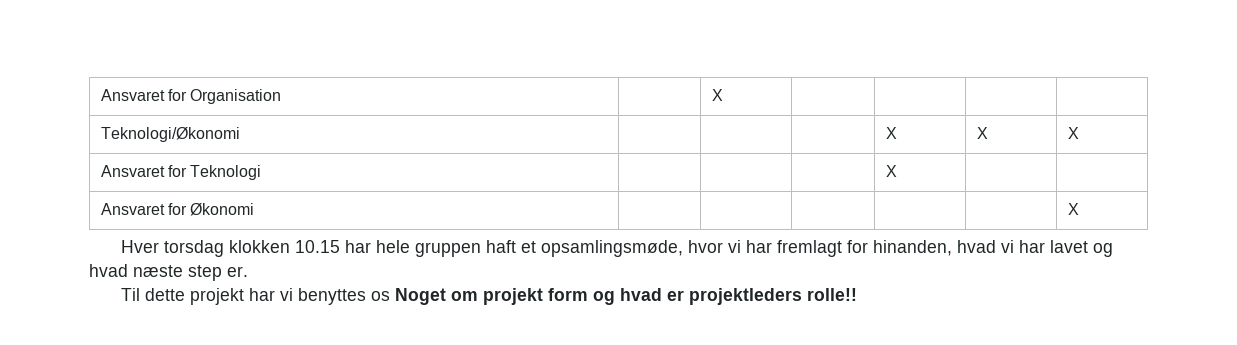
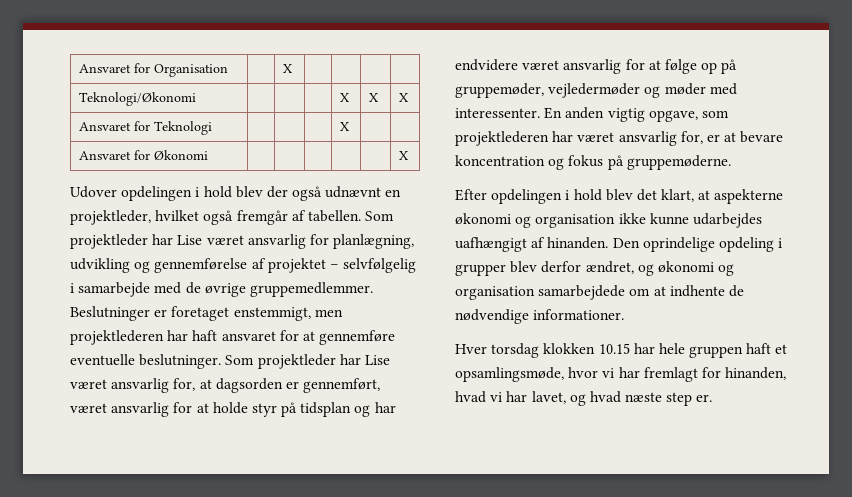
+ Udover opdelingen i hold blev der også udnævnt en projektleder, hvilket også fremgår af tabellen. Som projektleder har Lise været ansvarlig for planlægning, udvikling og gennemførelse af projektet – selvfølgelig i samarbejde med de øvrige gruppemedlemmer. Beslutninger er foretaget enstemmigt, men projektlederen har haft ansvaret for at gennemføre eventuelle beslutninger. Som projektleder har Lise været ansvarlig for, at dagsorden er gennemført, været ansvarlig for at holde styr på tidsplan og har endvidere været ansvarlig for at følge op på gruppemøder, vejledermøder og møder med interessenter. En anden vigtig opgave, som projektlederen har været ansvarlig for, er at bevare koncentration og fokus på gruppemøderne.
+ Efter opdelingen i hold blev det klart, at aspekterne økonomi og organisation ikke kunne udarbejdes uafhængigt af hinanden. Den oprindelige opdeling i grupper blev derfor ændret, og økonomi og organisation samarbejdede om at indhente de nødvendige informationer.
- Hver torsdag klokken 10.15 har hele gruppen haft et opsamlingsmøde, hvor vi har fremlagt for hinanden, hvad vi har lavet og hvad næste step er.
+ Hver torsdag klokken 10.15 har hele gruppen haft et opsamlingsmøde, hvor vi har fremlagt for hinanden, hvad vi har lavet, og hvad næste step er.
- Til dette projekt har vi benyttes os Noget om projekt form og hvad er projektleders rolle!!

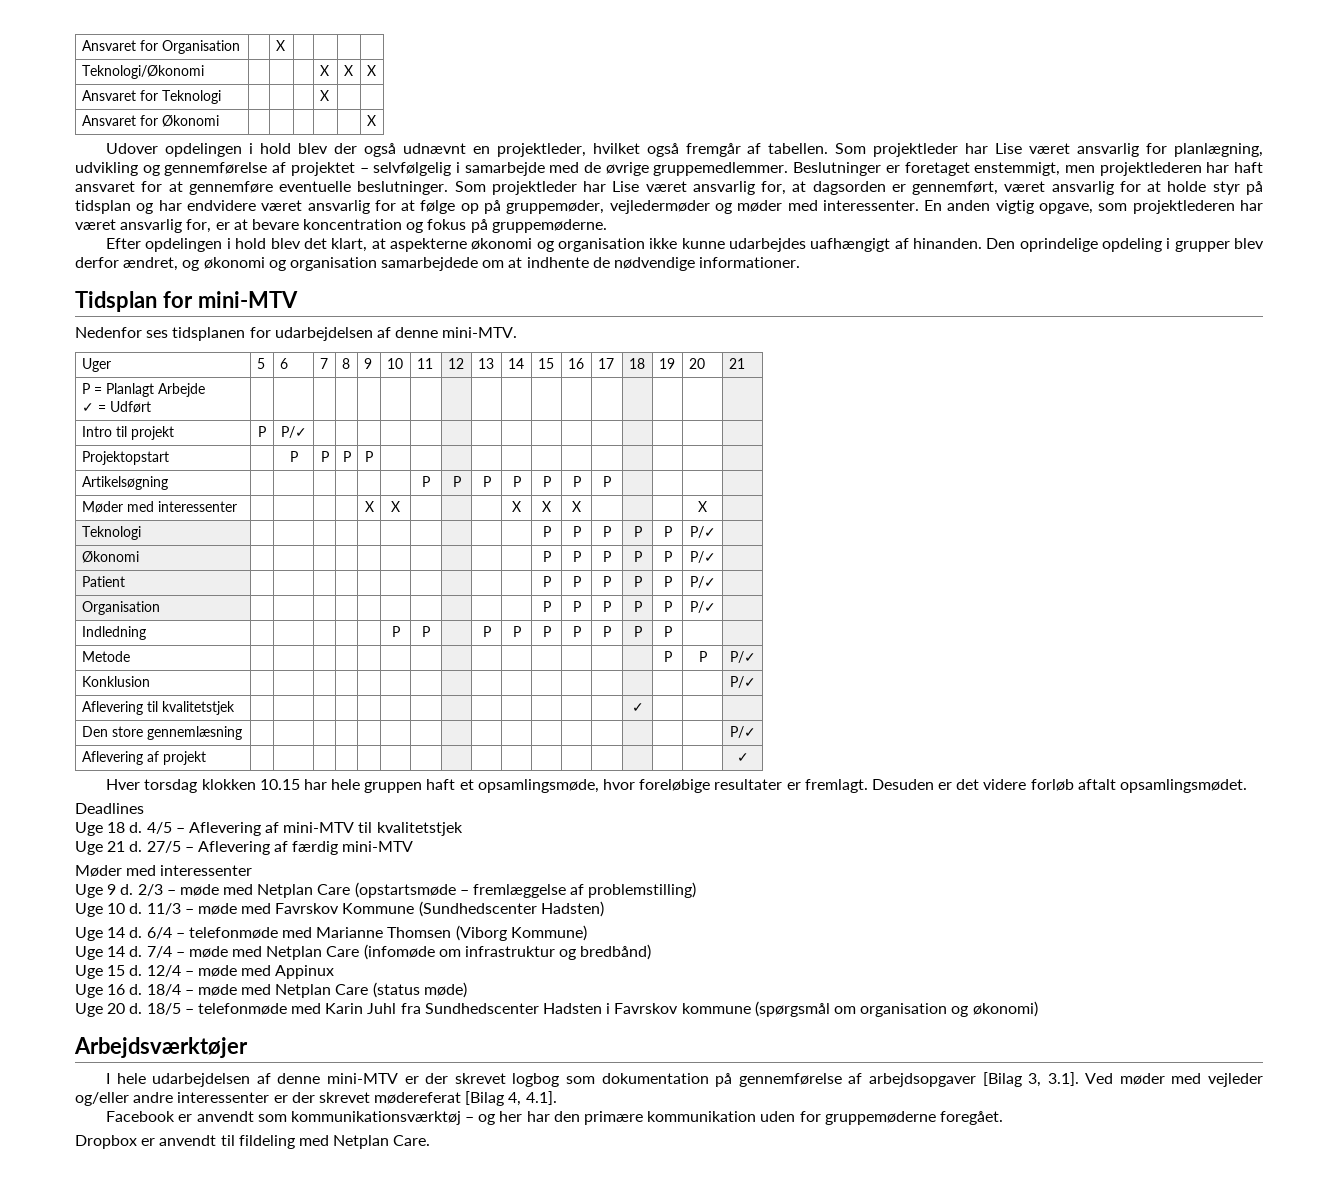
+ Tidsplan for mini-MTV
+ Nedenfor ses tidsplanen for udarbejdelsen af denne mini-MTV.
+ Uger | 5 | 6 | 7 | 8 | 9 | 10 | 11 | 12 | 13 | 14 | 15 | 16 | 17 | 18 | 19 | 20 | 21
+ P = Planlagt Arbejde
+ ✓ = Udført | | | | | | | | | | | | | | | | |
+ Intro til projekt | P | P/✓ | | | | | | | | | | | | | | |
+ Projektopstart | | P | P | P | P | | | | | | | | | | | |
+ Artikelsøgning | | | | | | | P | P | P | P | P | P | P | | | |
+ Møder med interessenter | | | | | X | X | | | | X | X | X | | | | X |
+ Teknologi | | | | | | | | | | | P | P | P | P | P | P/✓ |
+ Økonomi | | | | | | | | | | | P | P | P | P | P | P/✓ |
+ Patient | | | | | | | | | | | P | P | P | P | P | P/✓ |
+ Organisation | | | | | | | | | | | P | P | P | P | P | P/✓ |
+ Indledning | | | | | | P | P | | P | P | P | P | P | P | P | |
+ Metode | | | | | | | | | | | | | | | P | P | P/✓
+ Konklusion | | | | | | | | | | | | | | | | | P/✓
+ Aflevering til kvalitetstjek | | | | | | | | | | | | | | ✓ | | |
+ Den store gennemlæsning | | | | | | | | | | | | | | | | | P/✓
+ Aflevering af projekt | | | | | | | | | | | | | | | | | ✓
- Hver torsdag klokken 10.15 har hele gruppen haft et opsamlingsmøde, hvor vi har fremlagt for hinanden, hvad vi har lavet, og hvad næste step er.
+ Hver torsdag klokken 10.15 har hele gruppen haft et opsamlingsmøde, hvor foreløbige resultater er fremlagt. Desuden er det videre forløb aftalt opsamlingsmødet.
+ Deadlines
+ Uge 18 d. 4/5 – Aflevering af mini-MTV til kvalitetstjek
+ Uge 21 d. 27/5 – Aflevering af færdig mini-MTV
+ Møder med interessenter
+ Uge 9 d. 2/3 – møde med Netplan Care (opstartsmøde – fremlæggelse af problemstilling)
+ Uge 10 d. 11/3 – møde med Favrskov Kommune (Sundhedscenter Hadsten)
+ Uge 14 d. 6/4 – telefonmøde med Marianne Thomsen (Viborg Kommune)
+ Uge 14 d. 7/4 – møde med Netplan Care (infomøde om infrastruktur og bredbånd)
+ Uge 15 d. 12/4 – møde med Appinux
+ Uge 16 d. 18/4 – møde med Netplan Care (status møde)
+ Uge 20 d. 18/5 – telefonmøde med Karin Juhl fra Sundhedscenter Hadsten i Favrskov kommune (spørgsmål om organisation og økonomi)
+ Arbejdsværktøjer
+ I hele udarbejdelsen af denne mini-MTV er der skrevet logbog som dokumentation på gennemførelse af arbejdsopgaver [Bilag 3, 3.1]. Ved møder med vejleder og/eller andre interessenter er der skrevet mødereferat [Bilag 4, 4.1].
+ Facebook er anvendt som kommunikationsværktøj – og her har den primære kommunikation uden for gruppemøderne foregået.
+ Dropbox er anvendt til fildeling med Netplan Care.

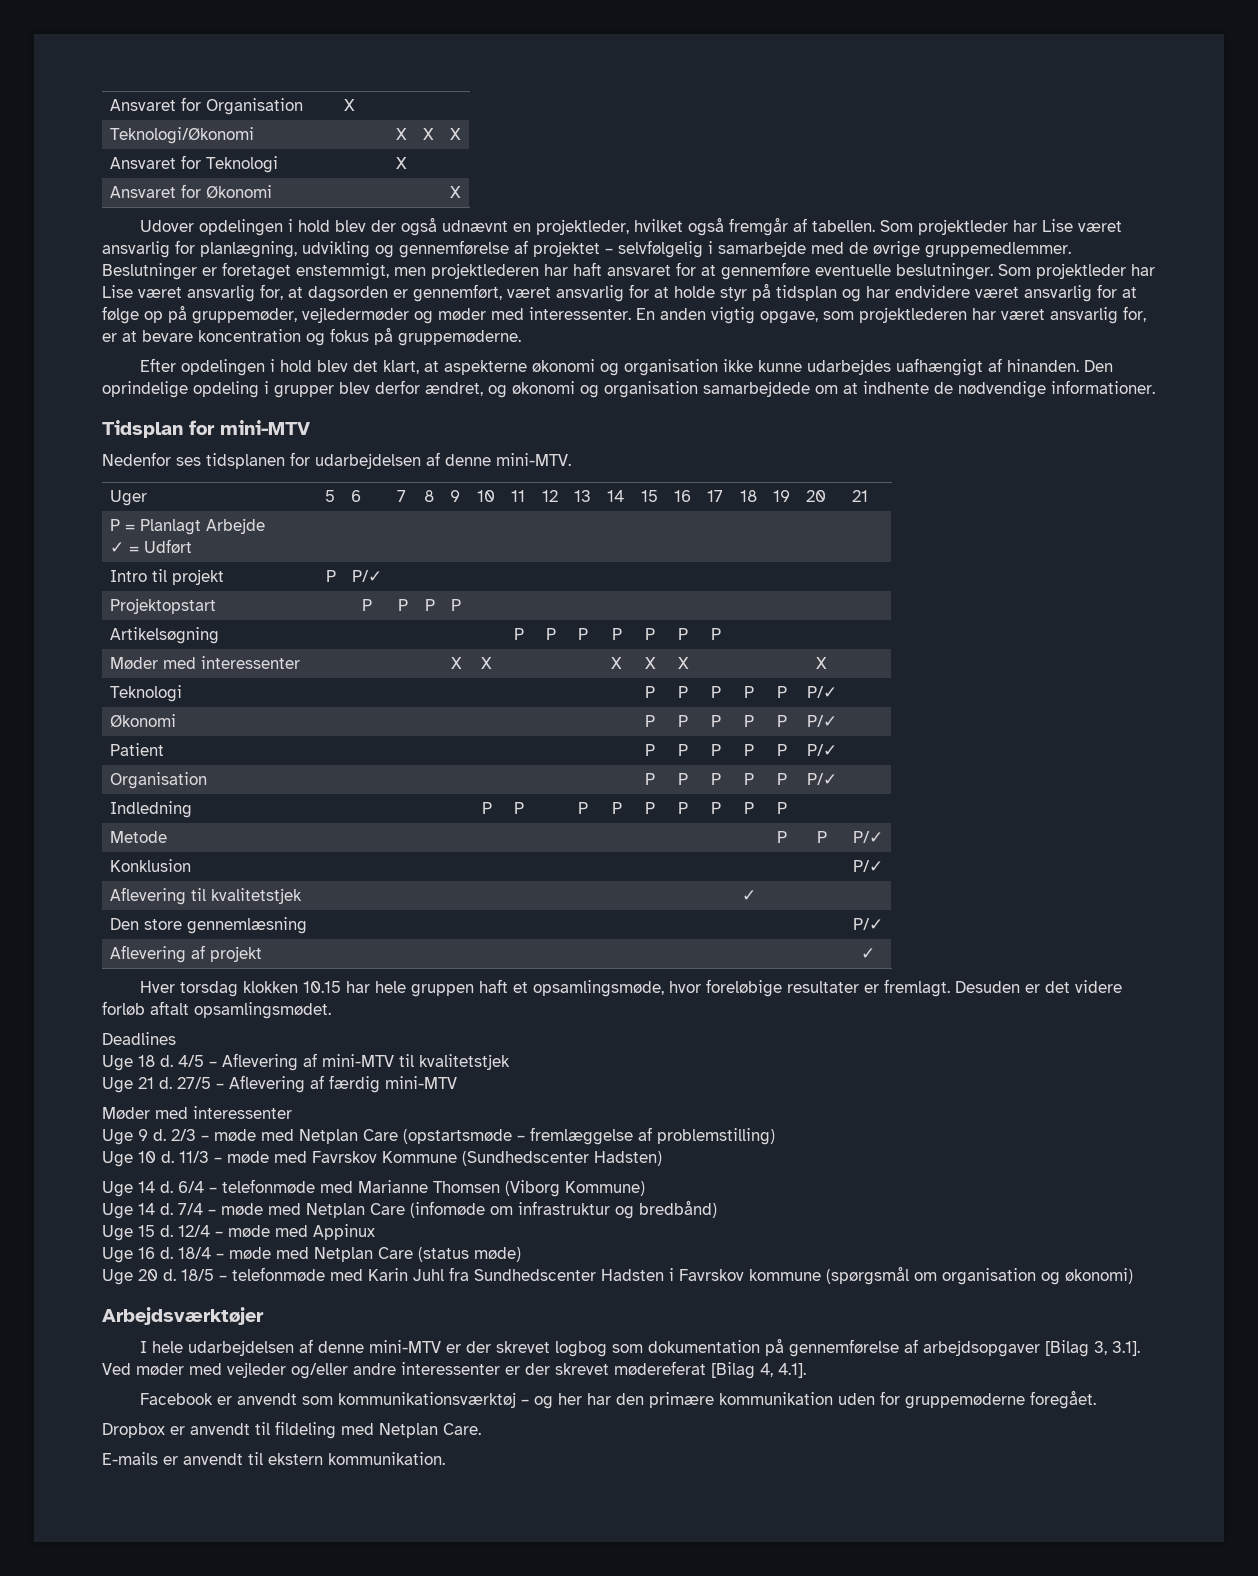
+ E-mails er anvendt til ekstern kommunikation.

